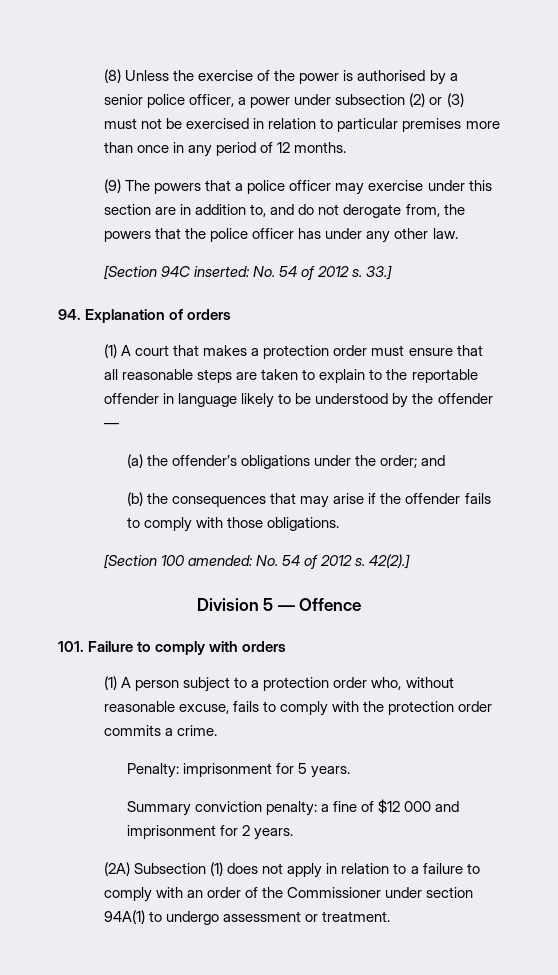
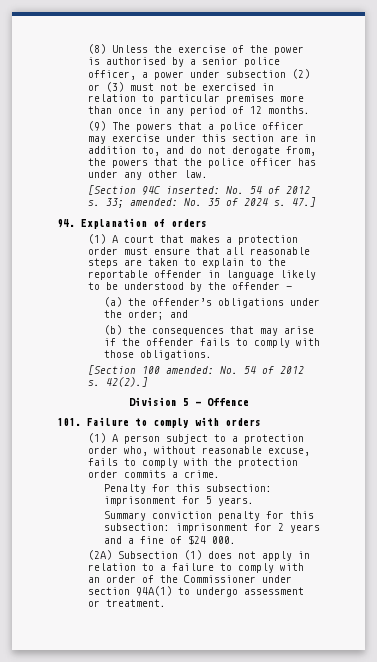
- 33.]
+ 33; amended: No. 35 of 2024 s. 47.]
- Penalty: imprisonment for 5 years.
+ Penalty for this subsection: imprisonment for 5 years.
- Summary conviction penalty: a fine of $12 000 and imprisonment for 2 years.
+ Summary conviction penalty for this subsection: imprisonment for 2 years and a fine of $24 000.

